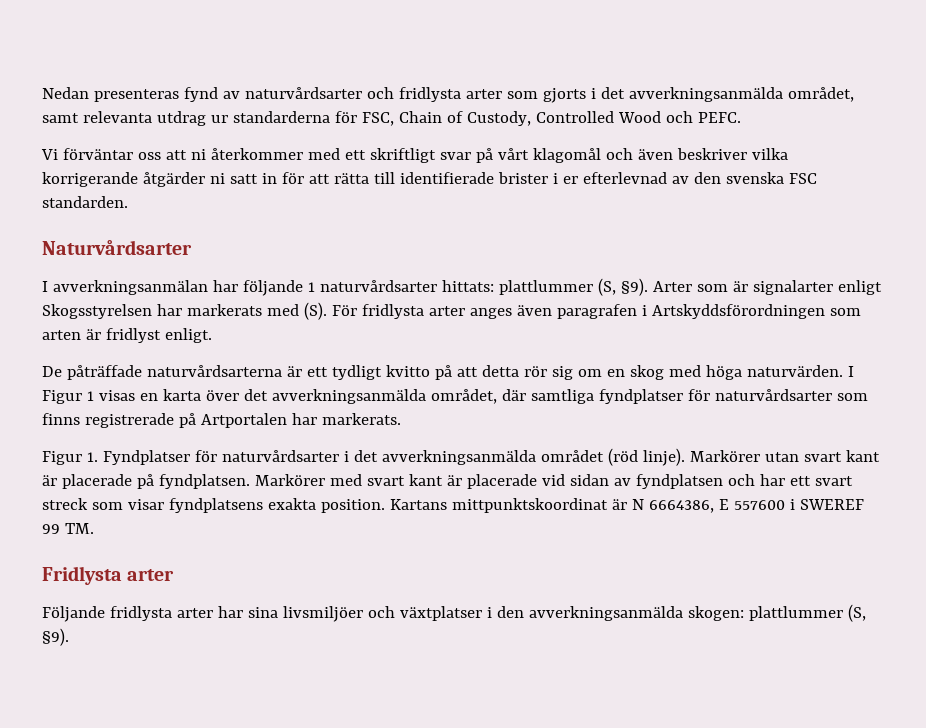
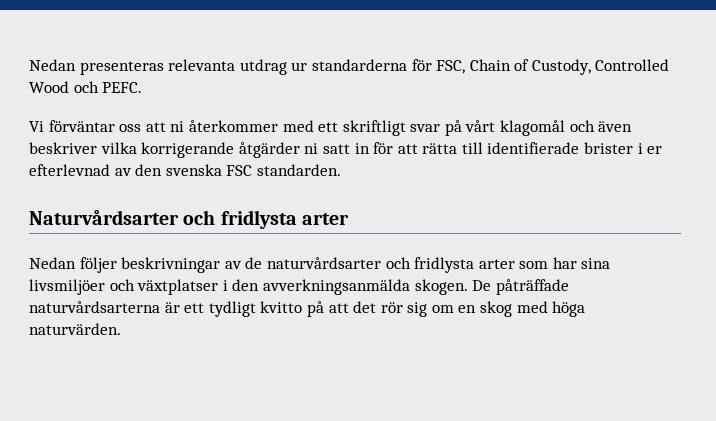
- Nedan presenteras fynd av naturvårdsarter och fridlysta arter som gjorts i det avverkningsanmälda området, samt relevanta utdrag ur standarderna för FSC, Chain of Custody, Controlled Wood och PEFC.
+ Nedan presenteras relevanta utdrag ur standarderna för FSC, Chain of Custody, Controlled Wood och PEFC.
- Naturvårdsarter
- I avverkningsanmälan har följande 1 naturvårdsarter hittats: plattlummer (S, §9). Arter som är signalarter enligt Skogsstyrelsen har markerats med (S). För fridlysta arter anges även paragrafen i Artskyddsförordningen som arten är fridlyst enligt.
- De påträffade naturvårdsarterna är ett tydligt kvitto på att detta rör sig om en skog med höga naturvärden. I Figur 1 visas en karta över det avverkningsanmälda området, där samtliga fyndplatser för naturvårdsarter som finns registrerade på Artportalen har markerats.
- Figur 1. Fyndplatser för naturvårdsarter i det avverkningsanmälda området (röd linje). Markörer utan svart kant är placerade på fyndplatsen. Markörer med svart kant är placerade vid sidan av fyndplatsen och har ett svart streck som visar fyndplatsens exakta position. Kartans mittpunktskoordinat är N 6664386, E 557600 i SWEREF 99 TM.
- Fridlysta arter
- Följande fridlysta arter har sina livsmiljöer och växtplatser i den avverkningsanmälda skogen: plattlummer (S, §9).
+ Naturvårdsarter och fridlysta arter
+ Nedan följer beskrivningar av de naturvårdsarter och fridlysta arter som har sina livsmiljöer och växtplatser i den avverkningsanmälda skogen. De påträffade naturvårdsarterna är ett tydligt kvitto på att det rör sig om en skog med höga naturvärden.

